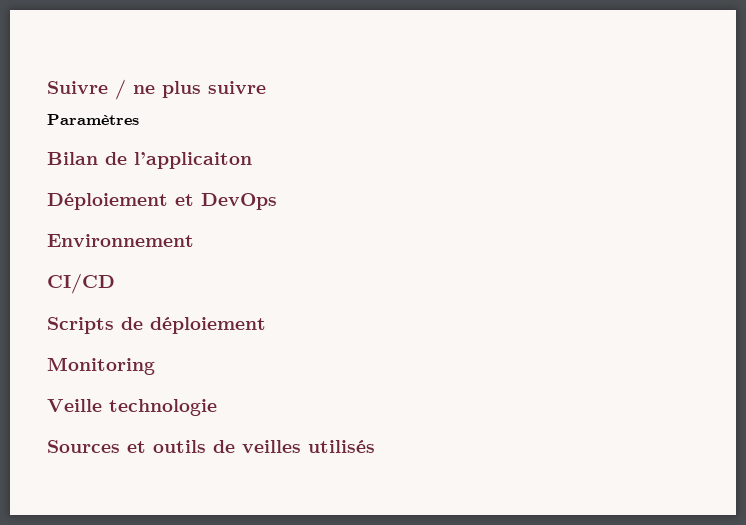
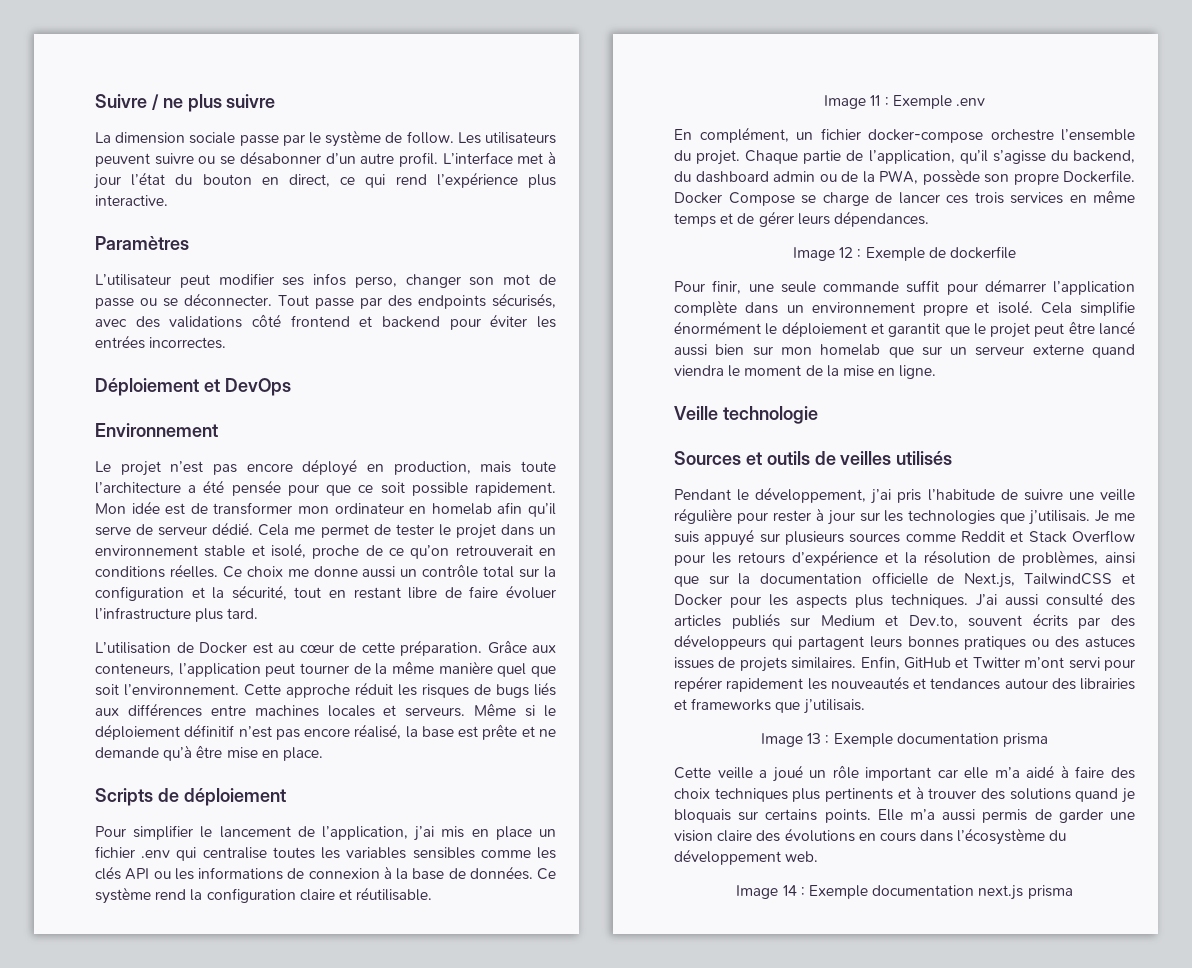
+ La dimension sociale passe par le système de follow. Les utilisateurs peuvent suivre ou se désabonner d’un autre profil. L’interface met à jour l’état du bouton en direct, ce qui rend l’expérience plus interactive.
  Paramètres
- Bilan de l’applicaiton
+ L’utilisateur peut modifier ses infos perso, changer son mot de passe ou se déconnecter. Tout passe par des endpoints sécurisés, avec des validations côté frontend et backend pour éviter les entrées incorrectes.
  Déploiement et DevOps
  Environnement
- CI/CD
+ Le projet n’est pas encore déployé en production, mais toute l’architecture a été pensée pour que ce soit possible rapidement. Mon idée est de transformer mon ordinateur en homelab afin qu’il serve de serveur dédié. Cela me permet de tester le projet dans un environnement stable et isolé, proche de ce qu’on retrouverait en conditions réelles. Ce choix me donne aussi un contrôle total sur la configuration et la sécurité, tout en restant libre de faire évoluer l’infrastructure plus tard.
+ L’utilisation de Docker est au cœur de cette préparation. Grâce aux conteneurs, l’application peut tourner de la même manière quel que soit l’environnement. Cette approche réduit les risques de bugs liés aux différences entre machines locales et serveurs. Même si le déploiement définitif n’est pas encore réalisé, la base est prête et ne demande qu’à être mise en place.
  Scripts de déploiement
- Monitoring
+ Pour simplifier le lancement de l’application, j’ai mis en place un fichier .env qui centralise toutes les variables sensibles comme les clés API ou les informations de connexion à la base de données. Ce système rend la configuration claire et réutilisable.
+ Image 11 : Exemple .env
+ En complément, un fichier docker-compose orchestre l’ensemble du projet. Chaque partie de l’application, qu’il s’agisse du backend, du dashboard admin ou de la PWA, possède son propre Dockerfile. Docker Compose se charge de lancer ces trois services en même temps et de gérer leurs dépendances.
+ Image 12 : Exemple de dockerfile
+ Pour finir, une seule commande suffit pour démarrer l’application complète dans un environnement propre et isolé. Cela simplifie énormément le déploiement et garantit que le projet peut être lancé aussi bien sur mon homelab que sur un serveur externe quand viendra le moment de la mise en ligne.
+ Pendant le développement, j’ai pris l’habitude de suivre une veille régulière pour rester à jour sur les technologies que j’utilisais. Je me suis appuyé sur plusieurs sources comme Reddit et Stack Overflow pour les retours d’expérience et la résolution de problèmes, ainsi que sur la documentation officielle de Next.js, TailwindCSS et Docker pour les aspects plus techniques. J’ai aussi consulté des articles publiés sur Medium et Dev.to, souvent écrits par des développeurs qui partagent leurs bonnes pratiques ou des astuces issues de projets similaires. Enfin, GitHub et Twitter m’ont servi pour repérer rapidement les nouveautés et tendances autour des librairies et frameworks que j’utilisais.
+ Image 13 : Exemple documentation prisma
+ Cette veille a joué un rôle important car elle m’a aidé à faire des choix techniques plus pertinents et à trouver des solutions quand je bloquais sur certains points. Elle m’a aussi permis de garder une vision claire des évolutions en cours dans l’écosystème du développement web.
+ Image 14 : Exemple documentation next.js prisma

